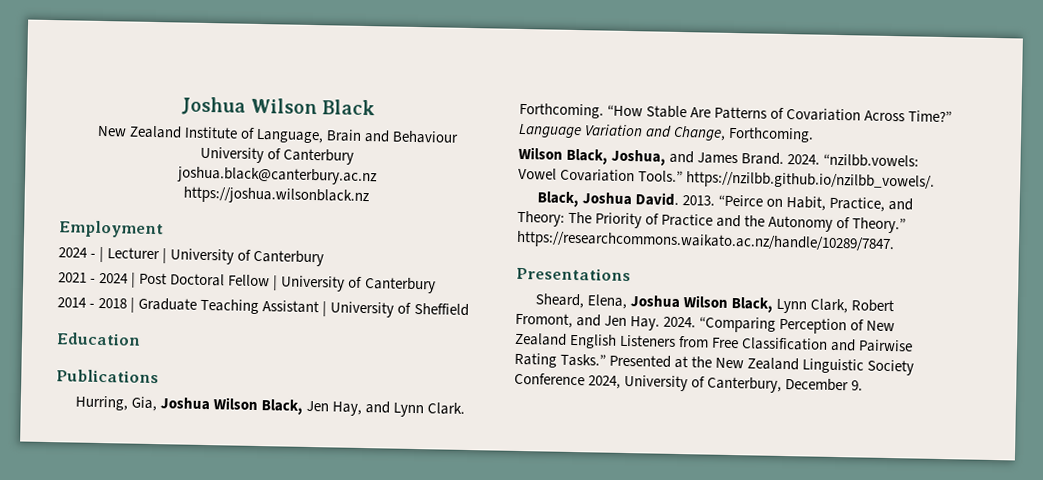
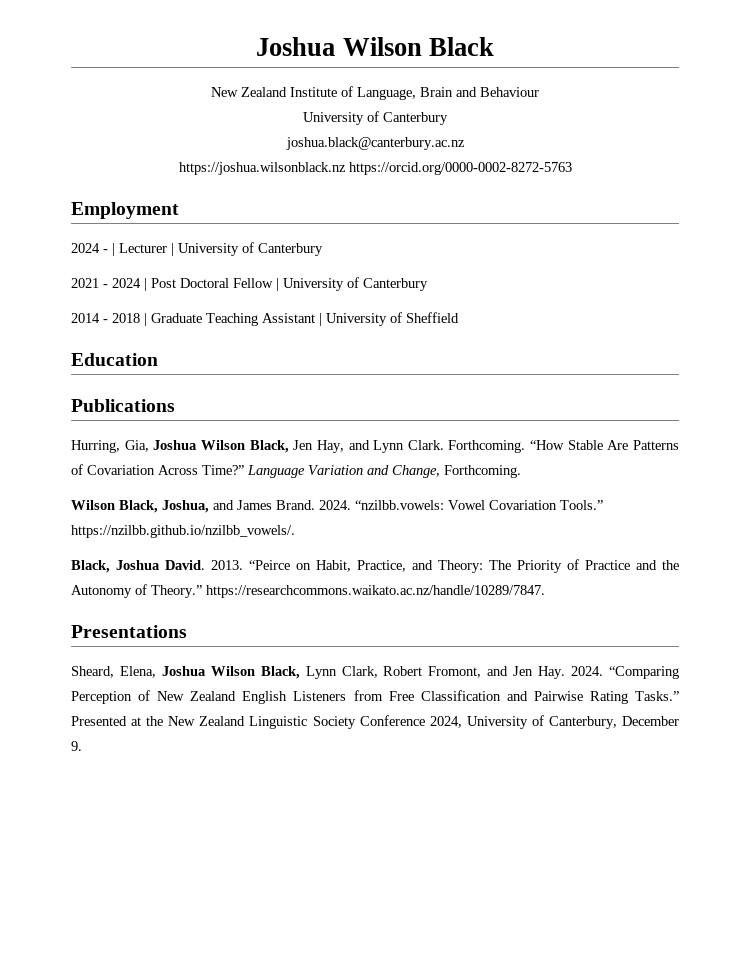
- https://joshua.wilsonblack.nz
+ https://joshua.wilsonblack.nz https://orcid.org/0000-0002-8272-5763

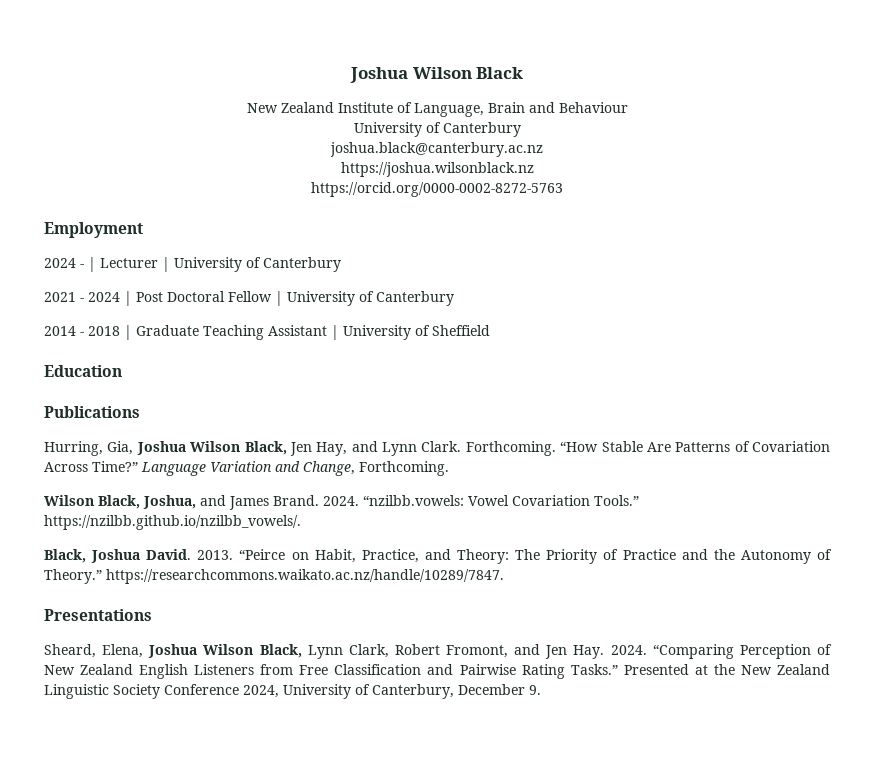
- https://joshua.wilsonblack.nz https://orcid.org/0000-0002-8272-5763
+ https://joshua.wilsonblack.nz
+ https://orcid.org/0000-0002-8272-5763

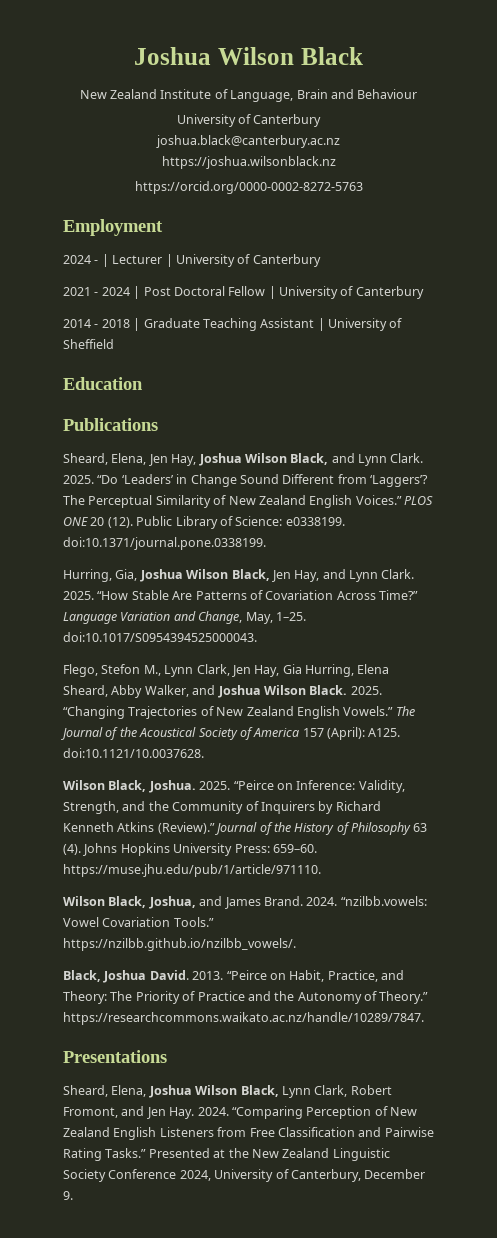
+ Sheard, Elena, Jen Hay, Joshua Wilson Black, and Lynn Clark. 2025. “Do ‘Leaders’ in Change Sound Different from ‘Laggers’? The Perceptual Similarity of New Zealand English Voices.” PLOS ONE 20 (12). Public Library of Science: e0338199. doi:10.1371/journal.pone.0338199.
- Hurring, Gia, Joshua Wilson Black, Jen Hay, and Lynn Clark. Forthcoming.
+ Hurring, Gia, Joshua Wilson Black, Jen Hay, and Lynn Clark. 2025.
- Language Variation and Change, Forthcoming.
+ Language Variation and Change, May, 1–25. doi:10.1017/S0954394525000043.
+ Flego, Stefon M., Lynn Clark, Jen Hay, Gia Hurring, Elena Sheard, Abby Walker, and Joshua Wilson Black. 2025. “Changing Trajectories of New Zealand English Vowels.” The Journal of the Acoustical Society of America 157 (April): A125. doi:10.1121/10.0037628.
+ Wilson Black, Joshua. 2025. “Peirce on Inference: Validity, Strength, and the Community of Inquirers by Richard Kenneth Atkins (Review).” Journal of the History of Philosophy 63 (4). Johns Hopkins University Press: 659–60. https://muse.jhu.edu/pub/1/article/971110.

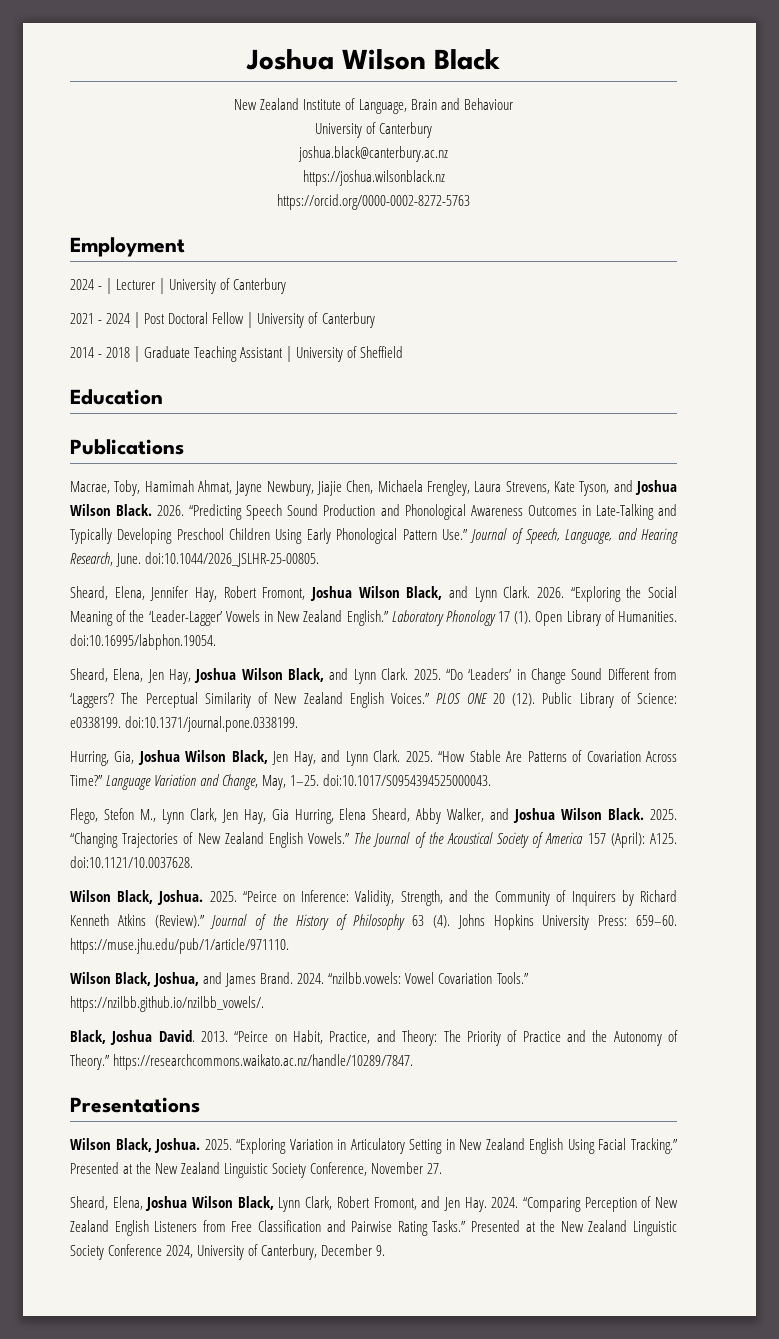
+ Macrae, Toby, Hamimah Ahmat, Jayne Newbury, Jiajie Chen, Michaela Frengley, Laura Strevens, Kate Tyson, and Joshua Wilson Black. 2026. “Predicting Speech Sound Production and Phonological Awareness Outcomes in Late-Talking and Typically Developing Preschool Children Using Early Phonological Pattern Use.” Journal of Speech, Language, and Hearing Research, June. doi:10.1044/2026_JSLHR-25-00805.
+ Sheard, Elena, Jennifer Hay, Robert Fromont, Joshua Wilson Black, and Lynn Clark. 2026. “Exploring the Social Meaning of the ‘Leader-Lagger’ Vowels in New Zealand English.” Laboratory Phonology 17 (1). Open Library of Humanities. doi:10.16995/labphon.19054.
+ Wilson Black, Joshua. 2025. “Exploring Variation in Articulatory Setting in New Zealand English Using Facial Tracking.” Presented at the New Zealand Linguistic Society Conference, November 27.

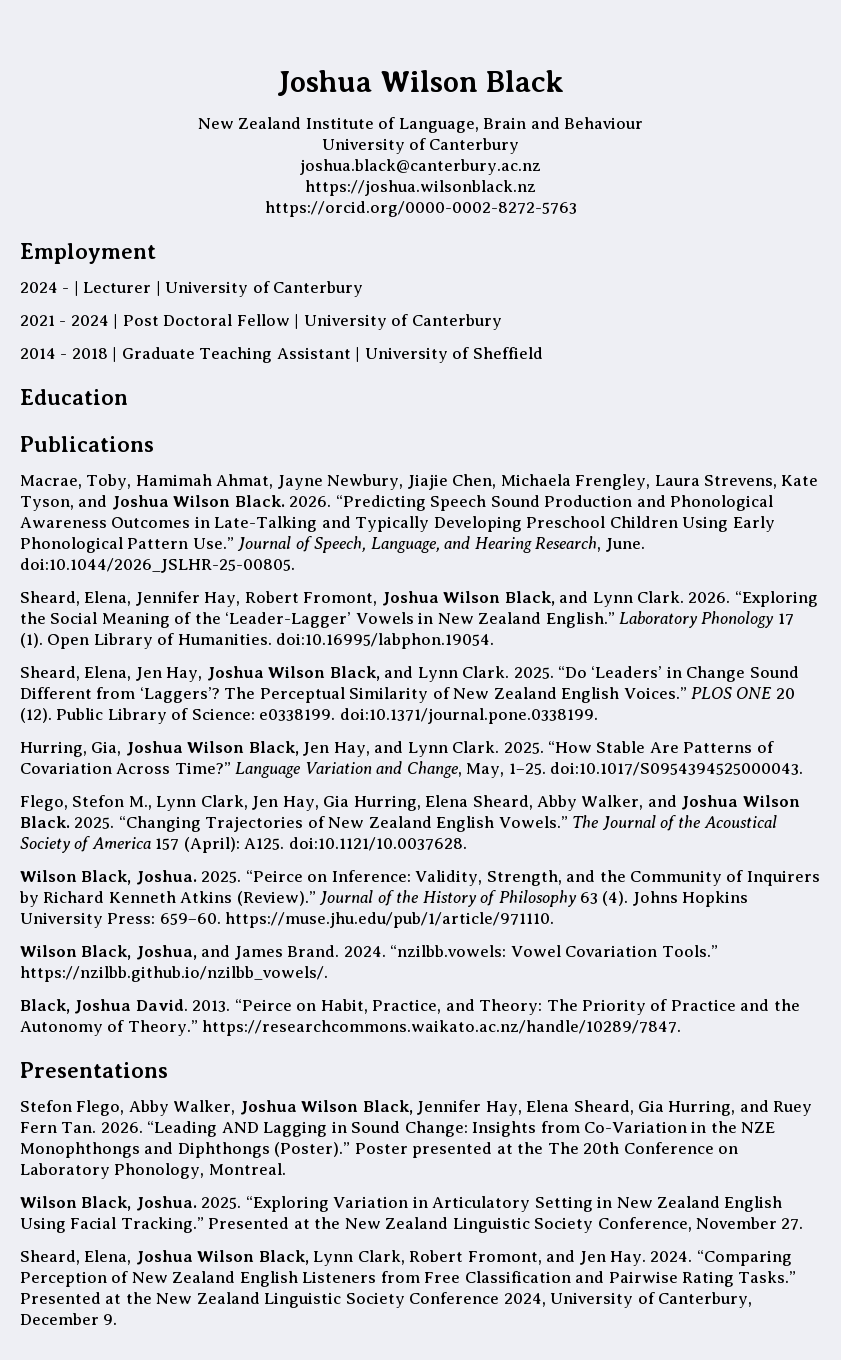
+ Stefon Flego, Abby Walker, Joshua Wilson Black, Jennifer Hay, Elena Sheard, Gia Hurring, and Ruey Fern Tan. 2026. “Leading AND Lagging in Sound Change: Insights from Co-Variation in the NZE Monophthongs and Diphthongs (Poster).” Poster presented at the The 20th Conference on Laboratory Phonology, Montreal.

